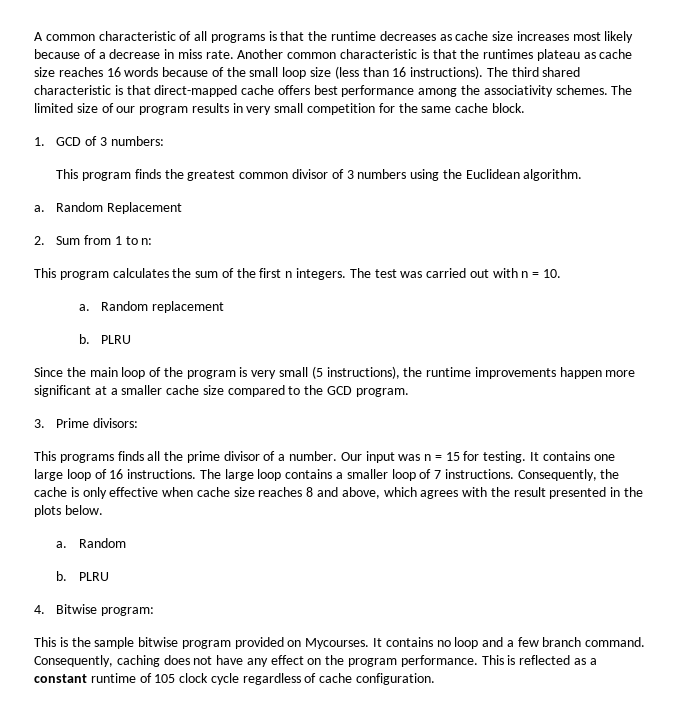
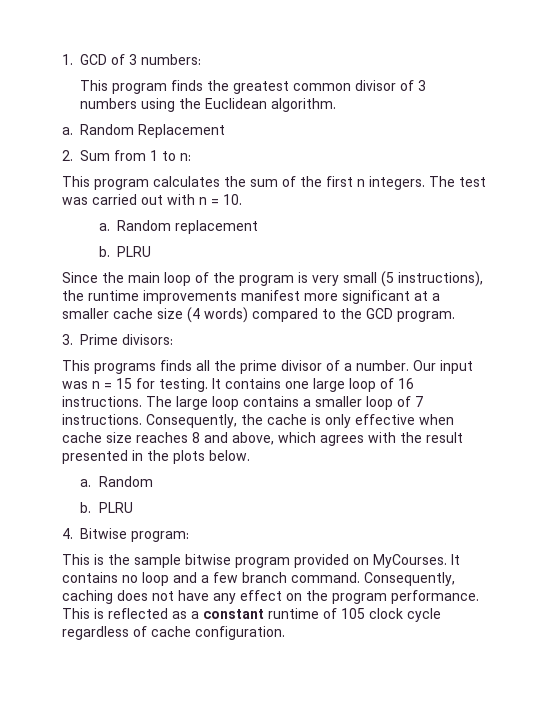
- A common characteristic of all programs is that the runtime decreases as cache size increases most likely because of a decrease in miss rate. Another common characteristic is that the runtimes plateau as cache size reaches 16 words because of the small loop size (less than 16 instructions). The third shared characteristic is that direct-mapped cache offers best performance among the associativity schemes. The limited size of our program results in very small competition for the same cache block.
- Since the main loop of the program is very small (5 instructions), the runtime improvements happen more significant at a smaller cache size compared to the GCD program.
+ Since the main loop of the program is very small (5 instructions), the runtime improvements manifest more significant at a smaller cache size (4 words) compared to the GCD program.
- This is the sample bitwise program provided on Mycourses.
+ This is the sample bitwise program provided on MyCourses.

